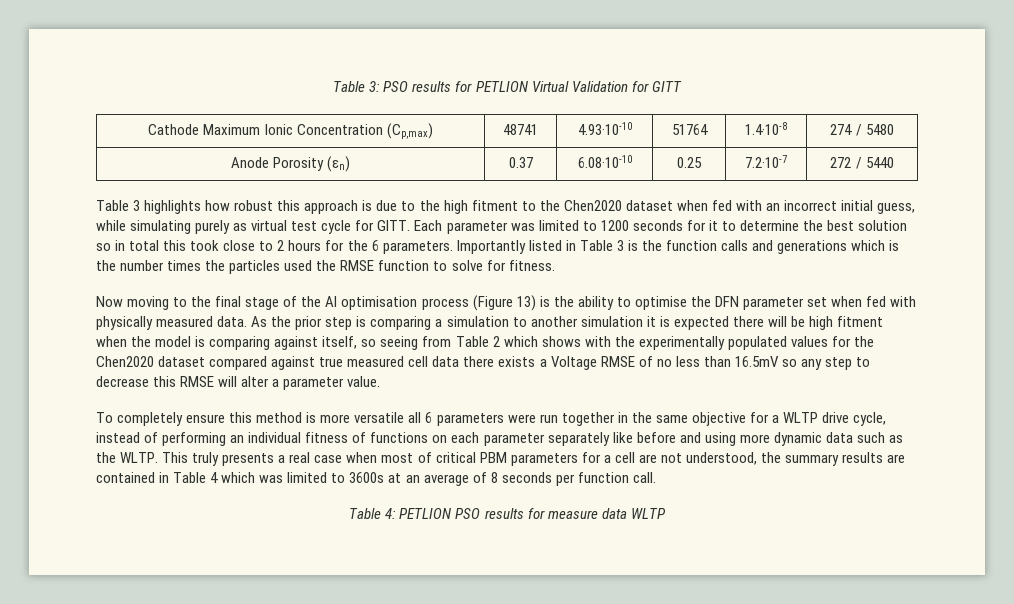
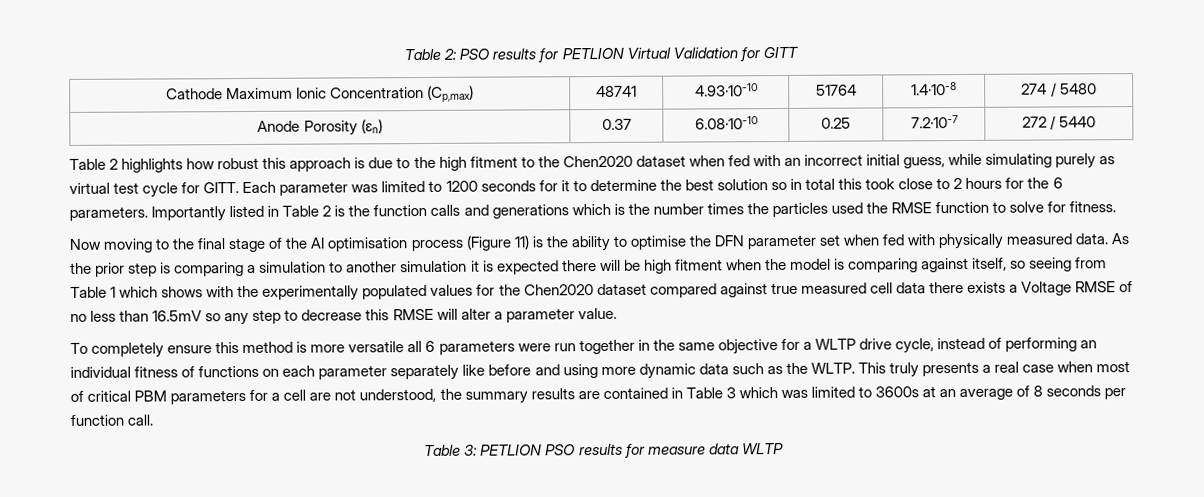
- Table 3: PSO results for PETLION Virtual Validation for GITT
+ Table 2: PSO results for PETLION Virtual Validation for GITT
- Table 3 highlights how robust this approach is due to the high fitment to the Chen2020 dataset when fed with an incorrect initial guess, while simulating purely as virtual test cycle for GITT.
+ Table 2 highlights how robust this approach is due to the high fitment to the Chen2020 dataset when fed with an incorrect initial guess, while simulating purely as virtual test cycle for GITT.
- Importantly listed in Table 3 is the function calls and generations which is the number times the particles used the RMSE function to solve for fitness.
+ Importantly listed in Table 2 is the function calls and generations which is the number times the particles used the RMSE function to solve for fitness.
- Now moving to the final stage of the AI optimisation process (Figure 13) is the ability to optimise the DFN parameter set when fed with physically measured data.
+ Now moving to the final stage of the AI optimisation process (Figure 11) is the ability to optimise the DFN parameter set when fed with physically measured data.
- As the prior step is comparing a simulation to another simulation it is expected there will be high fitment when the model is comparing against itself, so seeing from Table 2 which shows with the experimentally populated values for the Chen2020 dataset compared against true measured cell data there exists a Voltage RMSE of no less than 16.5mV so any step to decrease this RMSE will alter a parameter value.
+ As the prior step is comparing a simulation to another simulation it is expected there will be high fitment when the model is comparing against itself, so seeing from Table 1 which shows with the experimentally populated values for the Chen2020 dataset compared against true measured cell data there exists a Voltage RMSE of no less than 16.5mV so any step to decrease this RMSE will alter a parameter value.
- This truly presents a real case when most of critical PBM parameters for a cell are not understood, the summary results are contained in Table 4 which was limited to 3600s at an average of 8 seconds per function call.
+ This truly presents a real case when most of critical PBM parameters for a cell are not understood, the summary results are contained in Table 3 which was limited to 3600s at an average of 8 seconds per function call.
- Table 4: PETLION PSO results for measure data WLTP
+ Table 3: PETLION PSO results for measure data WLTP

